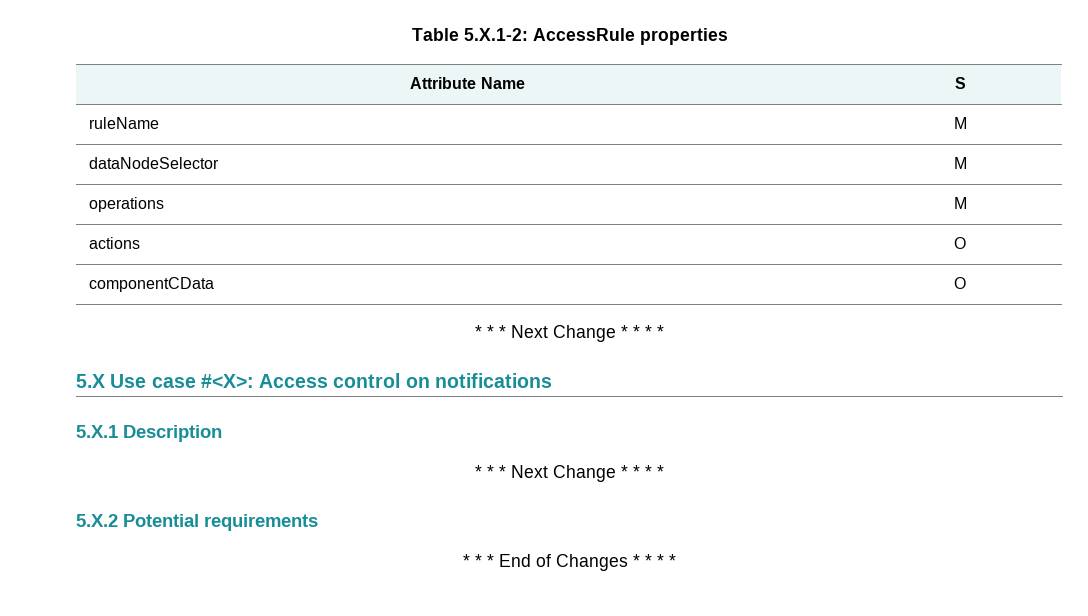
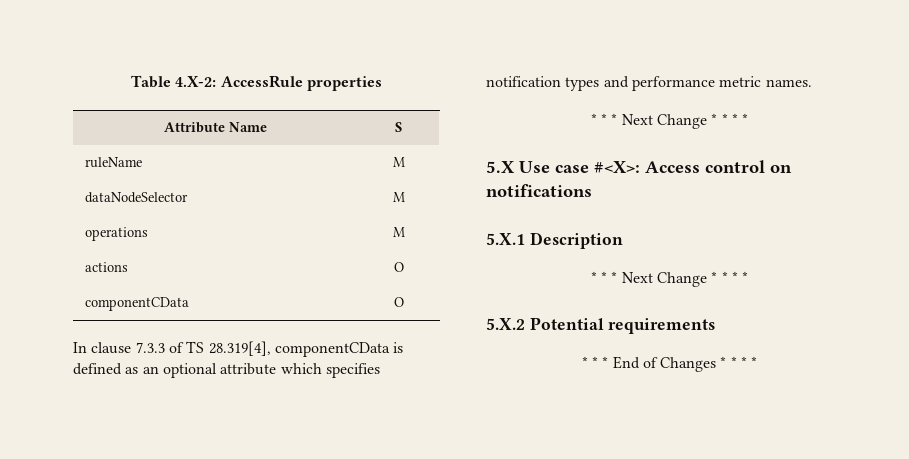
- Table 5.X.1-2: AccessRule properties
+ Table 4.X-2: AccessRule properties
+ In clause 7.3.3 of TS 28.319[4], componentCData is defined as an optional attribute which specifies notification types and performance metric names.

